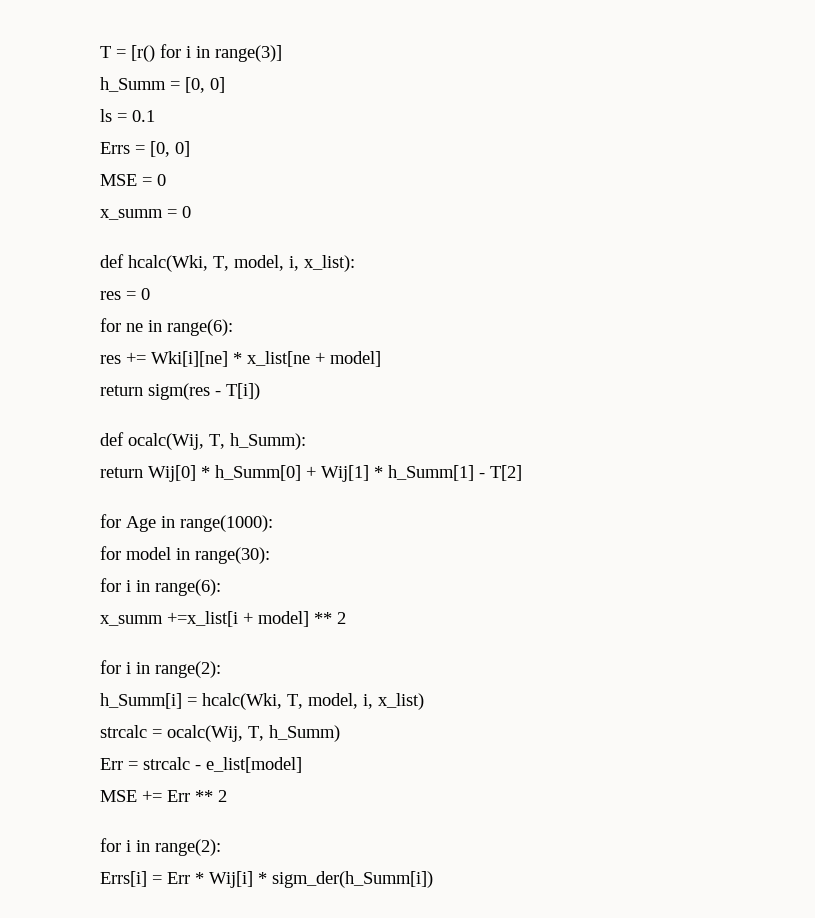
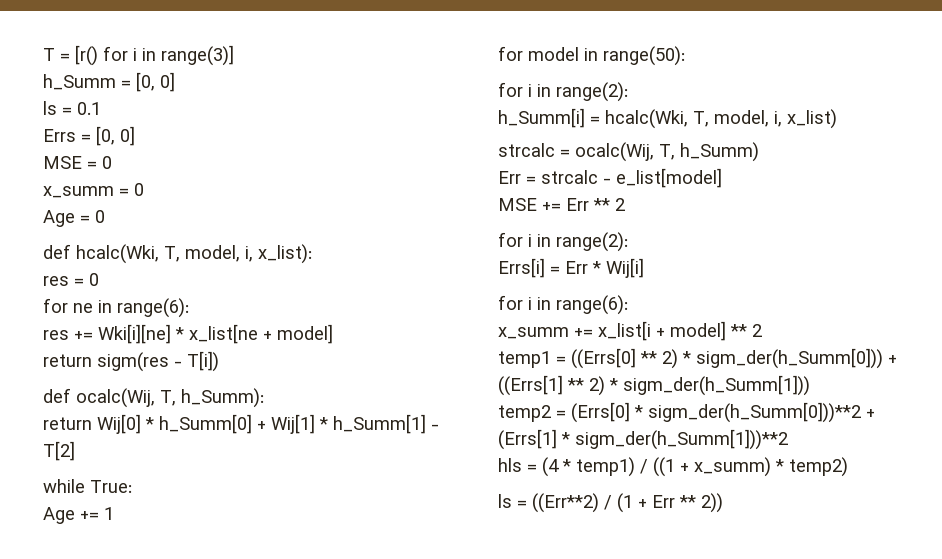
+ Age = 0
- for Age in range(1000):
- for model in range(30):
- for i in range(6):
- x_summ +=x_list[i + model] ** 2
+ while True:
+ Age += 1
+ for model in range(50):
- Errs[i] = Err * Wij[i] * sigm_der(h_Summ[i])
+ Errs[i] = Err * Wij[i]
+ for i in range(6):
+ x_summ += x_list[i + model] ** 2
+ temp1 = ((Errs[0] ** 2) * sigm_der(h_Summ[0])) + ((Errs[1] ** 2) * sigm_der(h_Summ[1]))
+ temp2 = (Errs[0] * sigm_der(h_Summ[0]))**2 + (Errs[1] * sigm_der(h_Summ[1]))**2
+ hls = (4 * temp1) / ((1 + x_summ) * temp2)
+ ls = ((Err**2) / (1 + Err ** 2))

